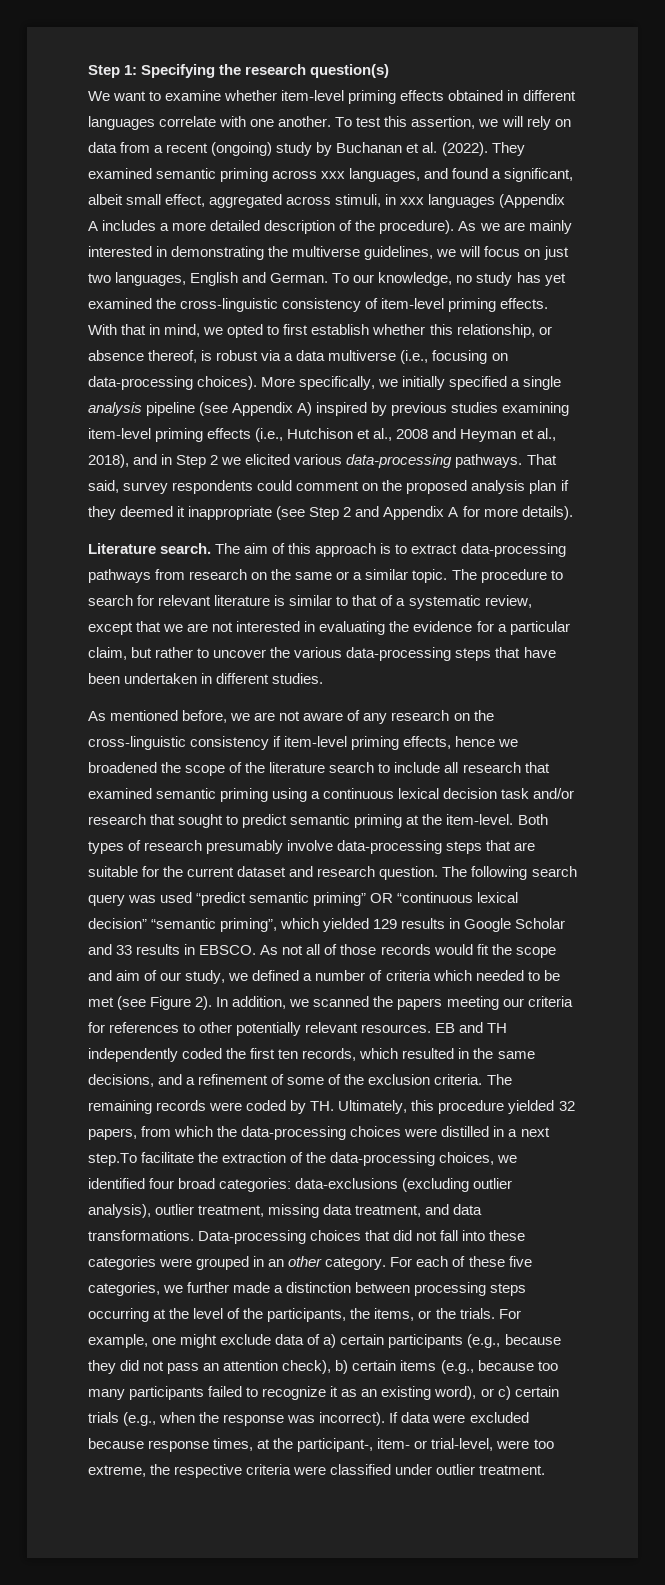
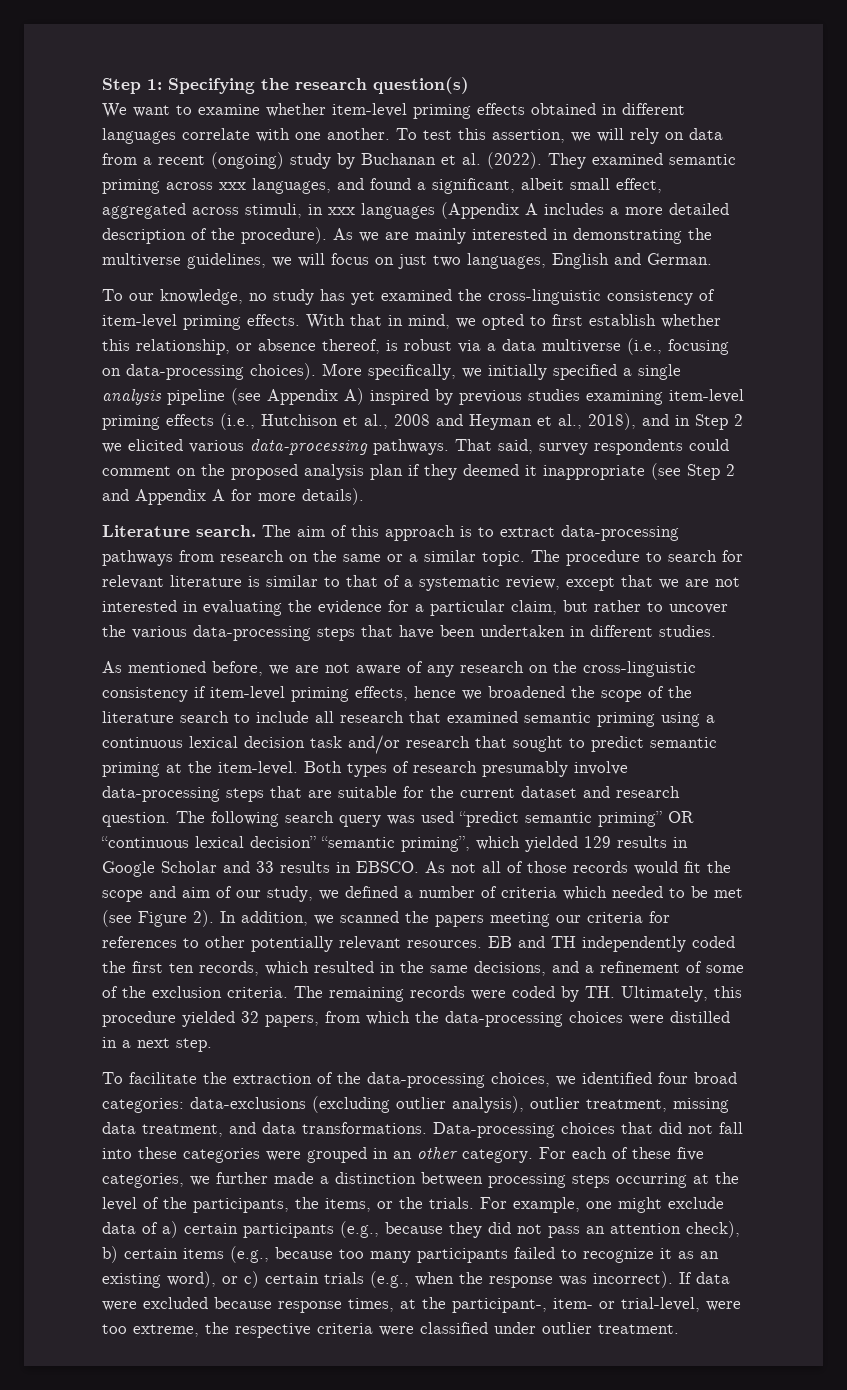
- As we are mainly interested in demonstrating the multiverse guidelines, we will focus on just two languages, English and German. To our knowledge, no study has yet examined the cross-linguistic consistency of item-level priming effects.
+ As we are mainly interested in demonstrating the multiverse guidelines, we will focus on just two languages, English and German.
+ To our knowledge, no study has yet examined the cross-linguistic consistency of item-level priming effects.
- The remaining records were coded by TH. Ultimately, this procedure yielded 32 papers, from which the data-processing choices were distilled in a next step.To facilitate the extraction of the data-processing choices, we identified four broad categories: data-exclusions (excluding outlier analysis), outlier treatment, missing data treatment, and data transformations.
+ The remaining records were coded by TH. Ultimately, this procedure yielded 32 papers, from which the data-processing choices were distilled in a next step.
+ To facilitate the extraction of the data-processing choices, we identified four broad categories: data-exclusions (excluding outlier analysis), outlier treatment, missing data treatment, and data transformations.

